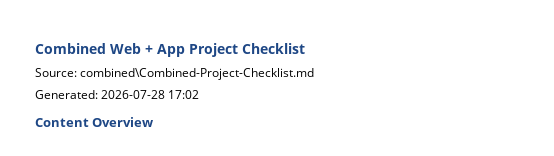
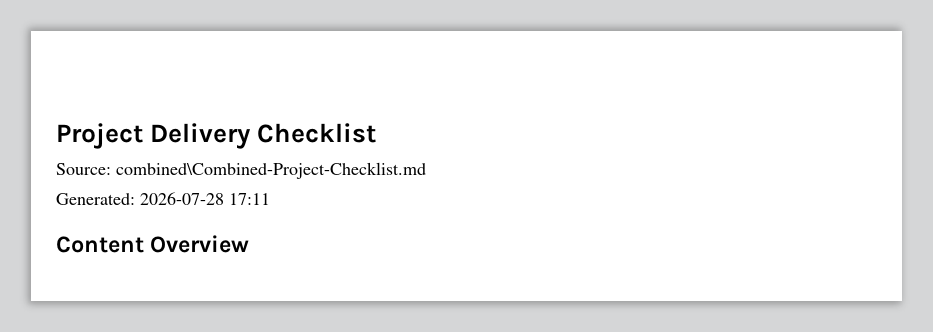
- Combined Web + App Project Checklist
+ Project Delivery Checklist
- Generated: 2026-07-28 17:02
+ Generated: 2026-07-28 17:11

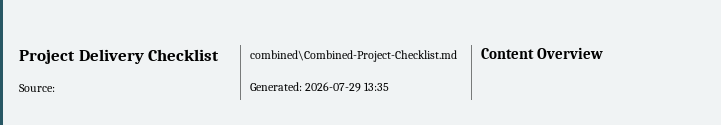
- Generated: 2026-07-28 17:11
+ Generated: 2026-07-29 13:35

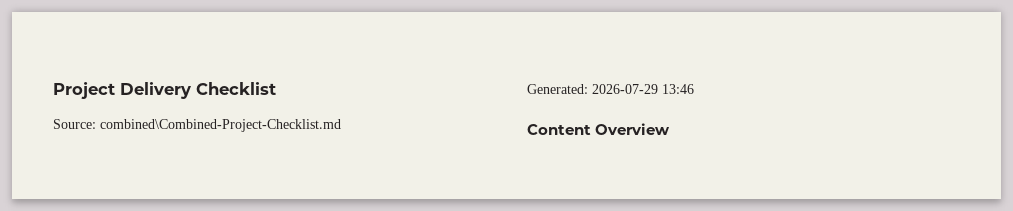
- Generated: 2026-07-29 13:35
+ Generated: 2026-07-29 13:46

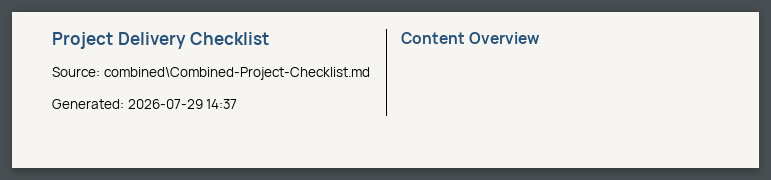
- Generated: 2026-07-29 13:46
+ Generated: 2026-07-29 14:37

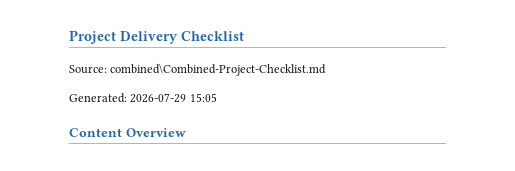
- Generated: 2026-07-29 14:37
+ Generated: 2026-07-29 15:05

